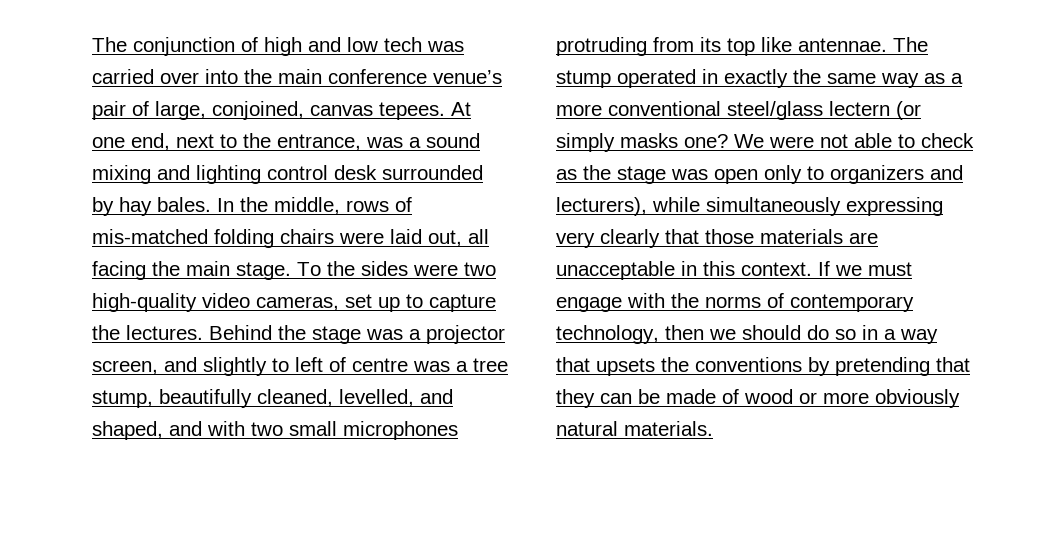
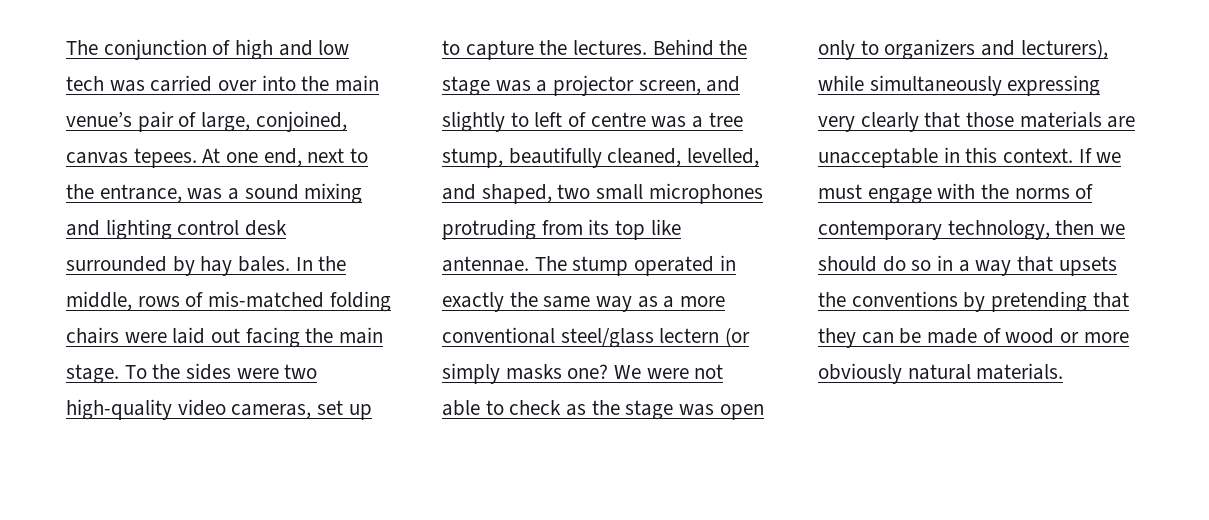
- The conjunction of high and low tech was carried over into the main conference venue’s pair of large, conjoined, canvas tepees.
+ The conjunction of high and low tech was carried over into the main venue’s pair of large, conjoined, canvas tepees.
- In the middle, rows of mis-matched folding chairs were laid out, all facing the main stage.
+ In the middle, rows of mis-matched folding chairs were laid out facing the main stage.
- Behind the stage was a projector screen, and slightly to left of centre was a tree stump, beautifully cleaned, levelled, and shaped, and with two small microphones protruding from its top like antennae.
+ Behind the stage was a projector screen, and slightly to left of centre was a tree stump, beautifully cleaned, levelled, and shaped, two small microphones protruding from its top like antennae.

